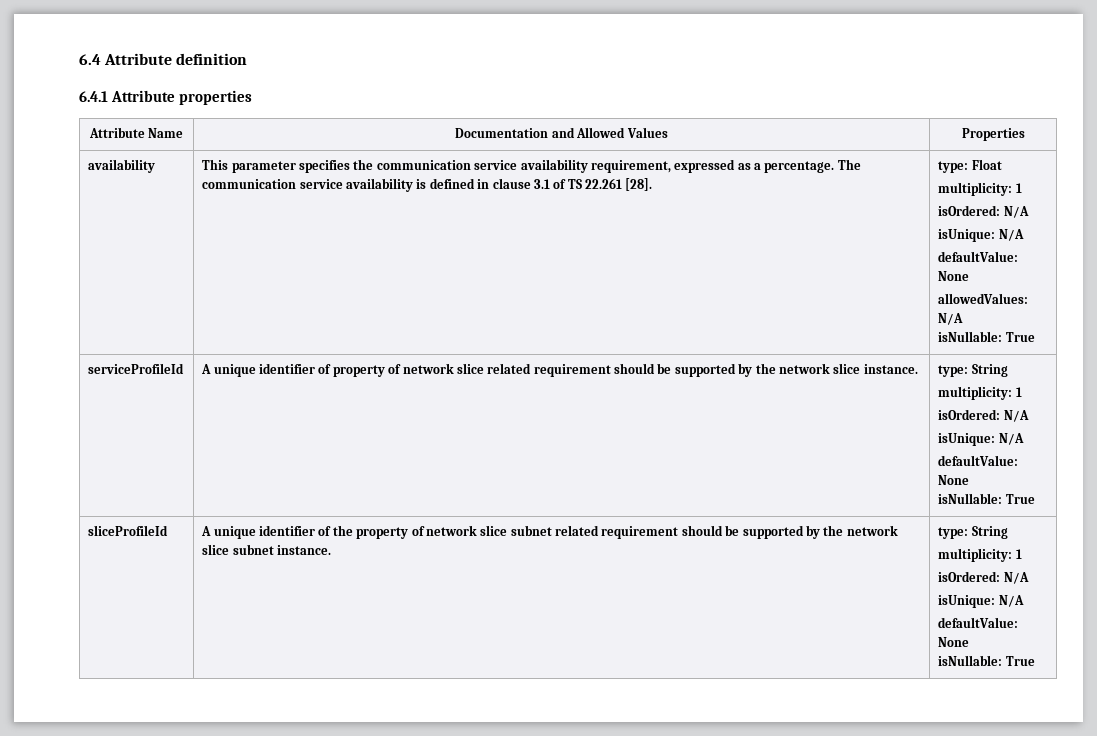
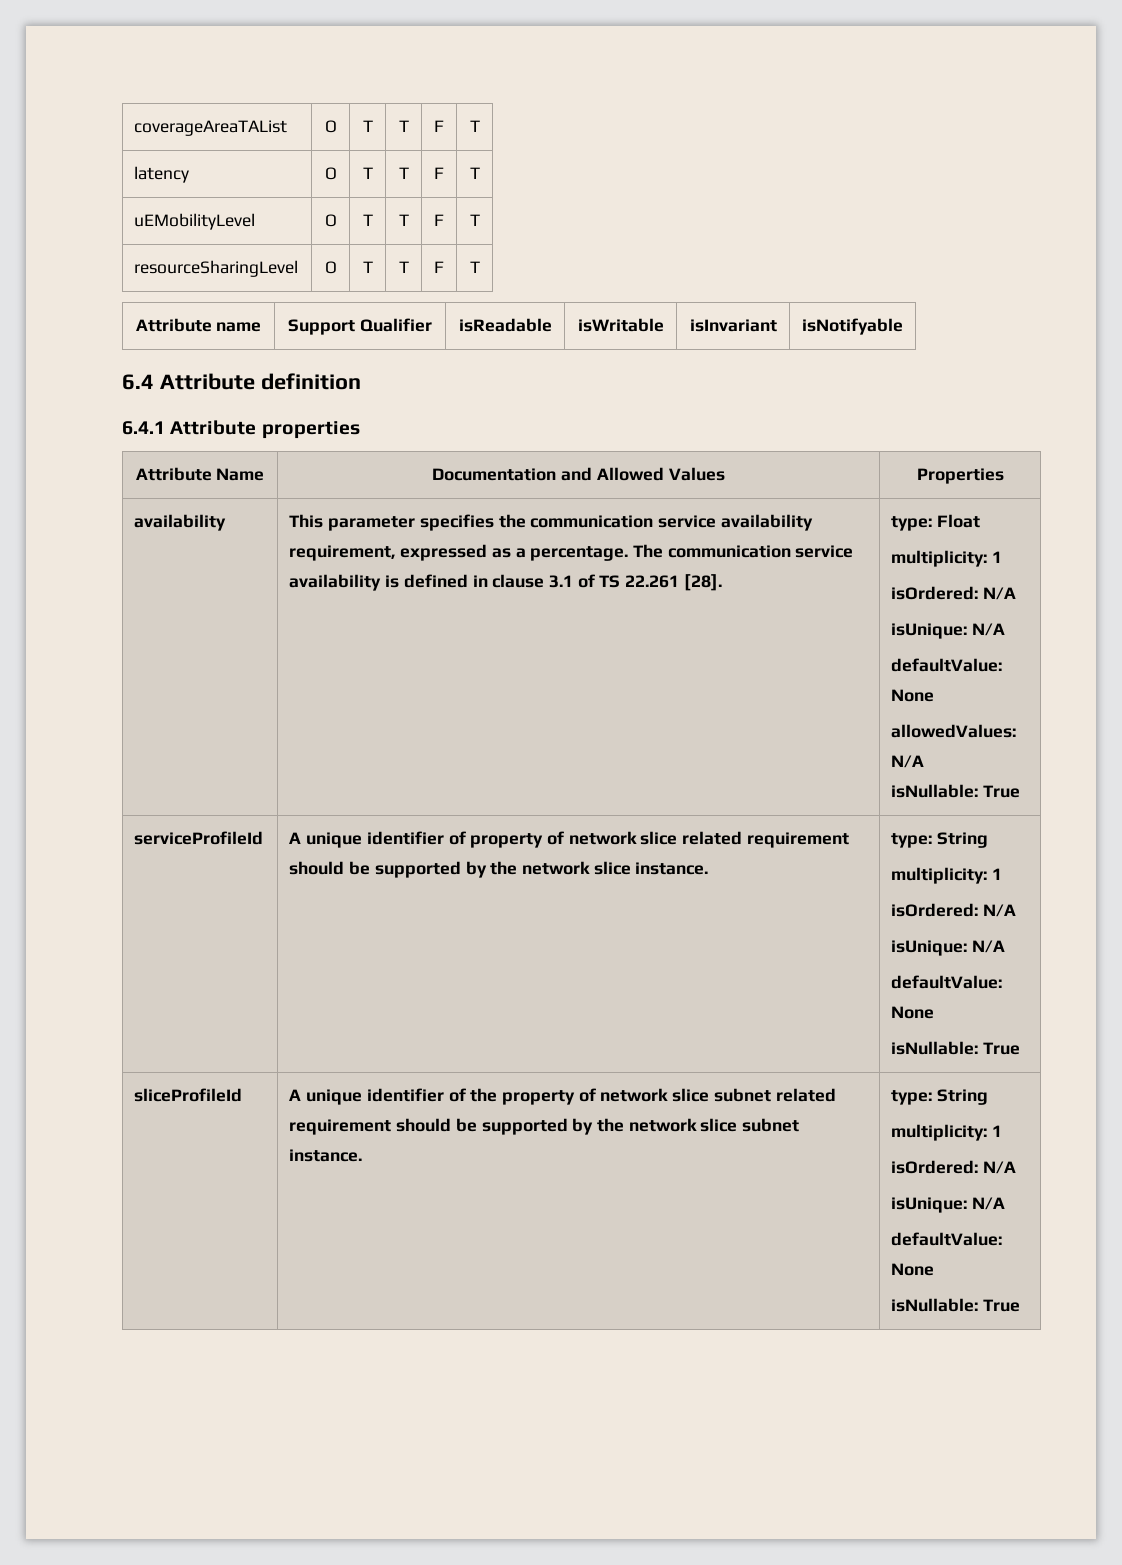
+ coverageAreaTAList | O | T | T | F | T
+ latency | O | T | T | F | T
+ uEMobilityLevel | O | T | T | F | T
+ resourceSharingLevel | O | T | T | F | T
+ Attribute name | Support Qualifier | isReadable | isWritable | isInvariant | isNotifyable

